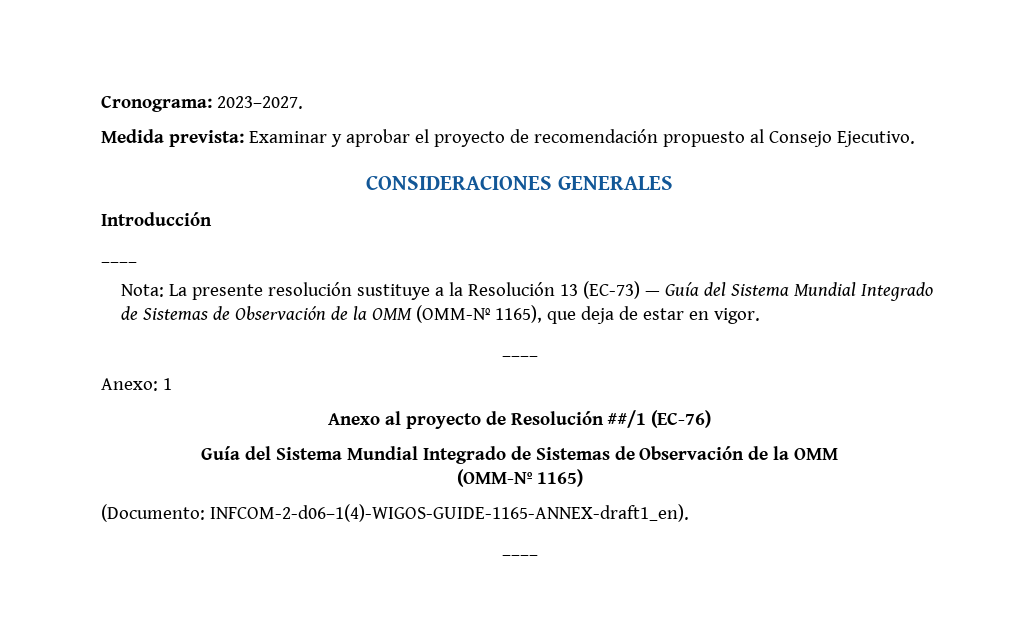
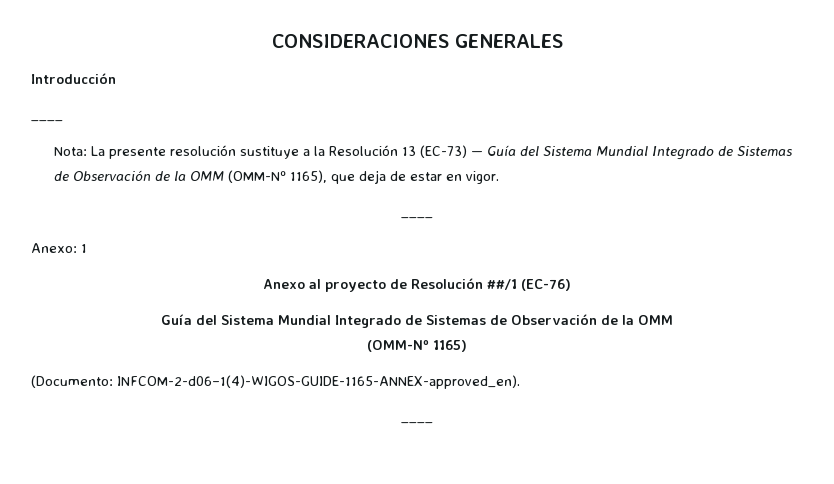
- Cronograma: 2023–2027.
- Medida prevista: Examinar y aprobar el proyecto de recomendación propuesto al Consejo Ejecutivo.
- (Documento: INFCOM-2-d06–1(4)-WIGOS-GUIDE-1165-ANNEX-draft1_en).
+ (Documento: INFCOM-2-d06–1(4)-WIGOS-GUIDE-1165-ANNEX-approved_en).

